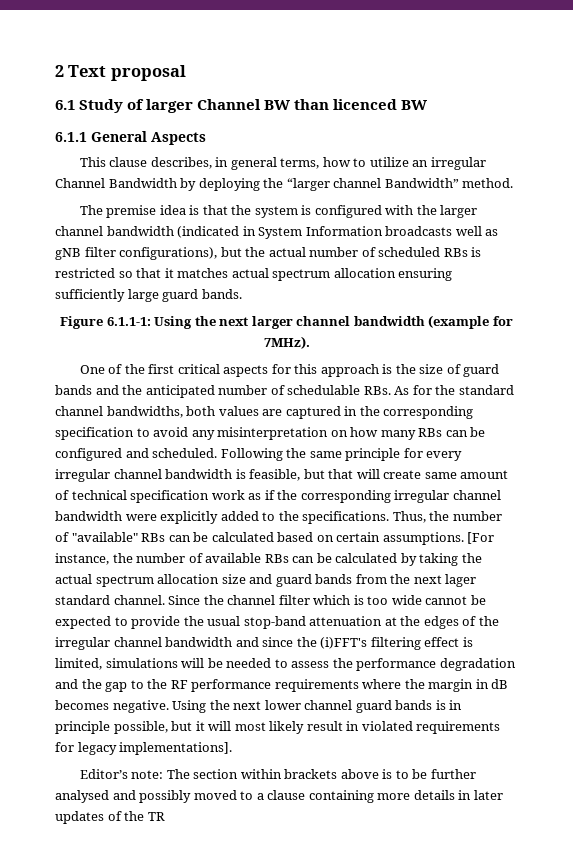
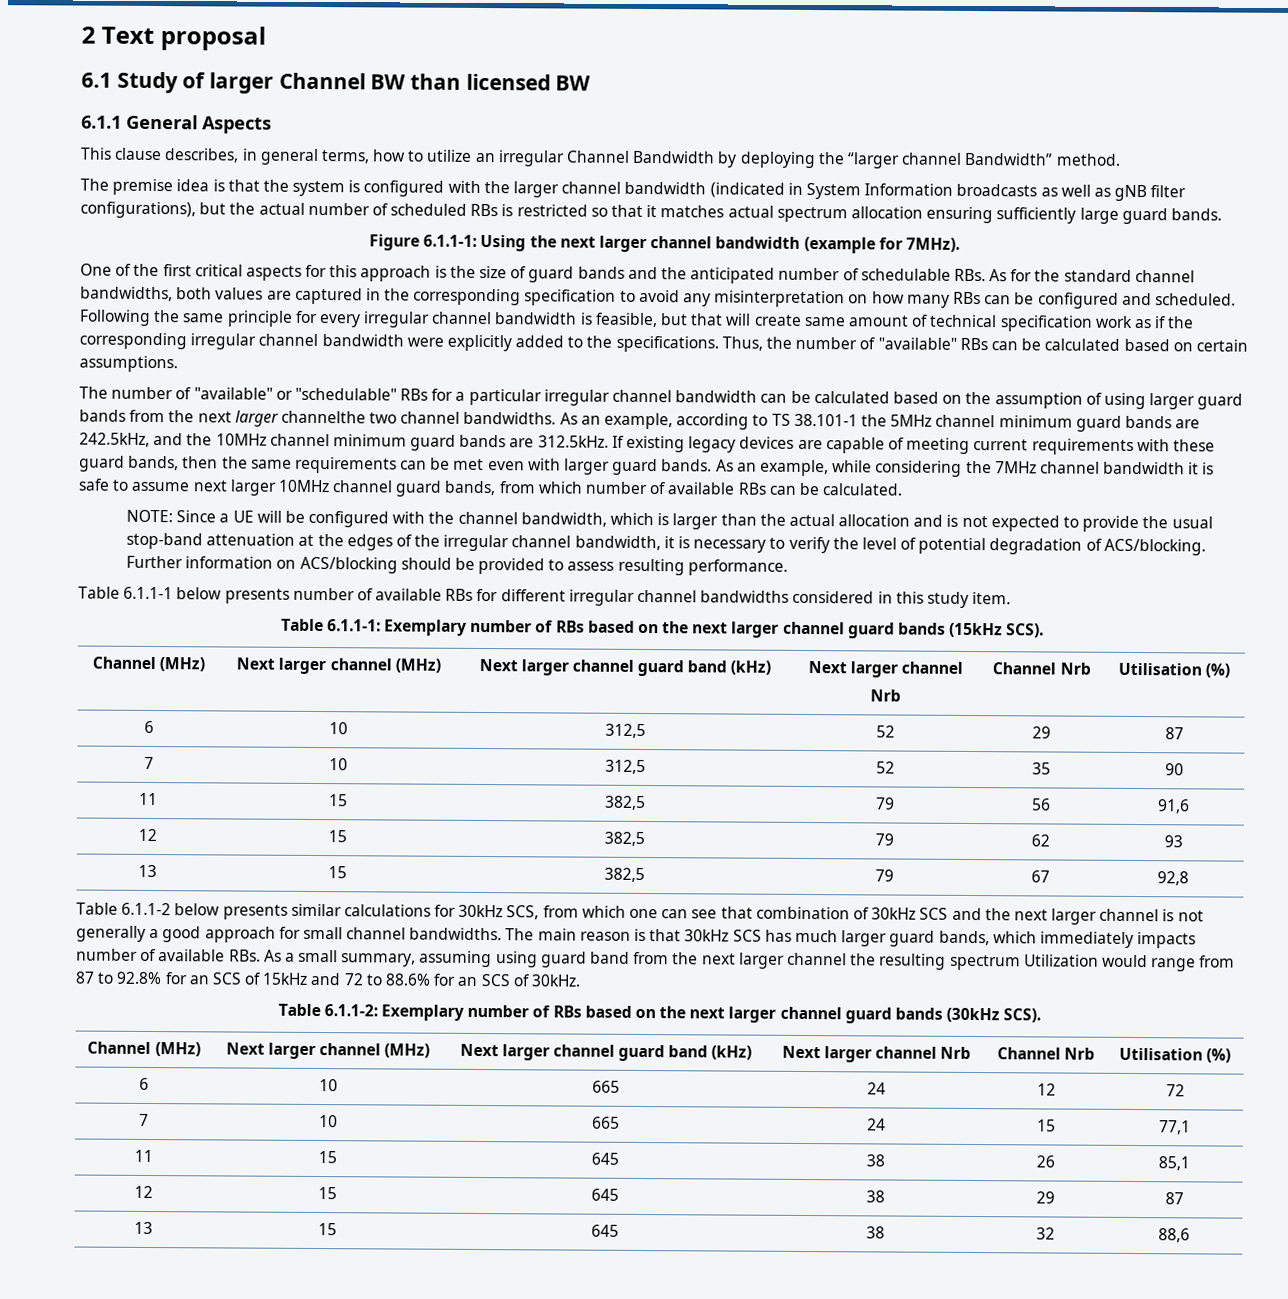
- 6.1 Study of larger Channel BW than licenced BW
+ 6.1 Study of larger Channel BW than licensed BW
- The premise idea is that the system is configured with the larger channel bandwidth (indicated in System Information broadcasts well as gNB filter configurations), but the actual number of scheduled RBs is restricted so that it matches actual spectrum allocation ensuring sufficiently large guard bands.
+ The premise idea is that the system is configured with the larger channel bandwidth (indicated in System Information broadcasts as well as gNB filter configurations), but the actual number of scheduled RBs is restricted so that it matches actual spectrum allocation ensuring sufficiently large guard bands.
- Thus, the number of "available" RBs can be calculated based on certain assumptions. [For instance, the number of available RBs can be calculated by taking the actual spectrum allocation size and guard bands from the next lager standard channel. Since the channel filter which is too wide cannot be expected to provide the usual stop-band attenuation at the edges of the irregular channel bandwidth and since the (i)FFT's filtering effect is limited, simulations will be needed to assess the performance degradation and the gap to the RF performance requirements where the margin in dB becomes negative. Using the next lower channel guard bands is in principle possible, but it will most likely result in violated requirements for legacy implementations].
- Editor’s note: The section within brackets above is to be further analysed and possibly moved to a clause containing more details in later updates of the TR
+ Thus, the number of "available" RBs can be calculated based on certain assumptions.
+ The number of "available" or "schedulable" RBs for a particular irregular channel bandwidth can be calculated based on the assumption of using larger guard bands from the next larger channelthe two channel bandwidths. As an example, according to TS 38.101-1 the 5MHz channel minimum guard bands are 242.5kHz, and the 10MHz channel minimum guard bands are 312.5kHz. If existing legacy devices are capable of meeting current requirements with these guard bands, then the same requirements can be met even with larger guard bands. As an example, while considering the 7MHz channel bandwidth it is safe to assume next larger 10MHz channel guard bands, from which number of available RBs can be calculated.
+ NOTE: Since a UE will be configured with the channel bandwidth, which is larger than the actual allocation and is not expected to provide the usual stop-band attenuation at the edges of the irregular channel bandwidth, it is necessary to verify the level of potential degradation of ACS/blocking. Further information on ACS/blocking should be provided to assess resulting performance.
+ Table 6.1.1-1 below presents number of available RBs for different irregular channel bandwidths considered in this study item.
+ Table 6.1.1-1: Exemplary number of RBs based on the next larger channel guard bands (15kHz SCS).
+ Channel (MHz) | Next larger channel (MHz) | Next larger channel guard band (kHz) | Next larger channel
+ Nrb | Channel Nrb | Utilisation (%)
+ 6 | 10 | 312,5 | 52 | 29 | 87
+ 7 | 10 | 312,5 | 52 | 35 | 90
+ 11 | 15 | 382,5 | 79 | 56 | 91,6
+ 12 | 15 | 382,5 | 79 | 62 | 93
+ 13 | 15 | 382,5 | 79 | 67 | 92,8
+ Table 6.1.1-2 below presents similar calculations for 30kHz SCS, from which one can see that combination of 30kHz SCS and the next larger channel is not generally a good approach for small channel bandwidths. The main reason is that 30kHz SCS has much larger guard bands, which immediately impacts number of available RBs. As a small summary, assuming using guard band from the next larger channel the resulting spectrum Utilization would range from 87 to 92.8% for an SCS of 15kHz and 72 to 88.6% for an SCS of 30kHz.
+ Table 6.1.1-2: Exemplary number of RBs based on the next larger channel guard bands (30kHz SCS).
+ Channel (MHz) | Next larger channel (MHz) | Next larger channel guard band (kHz) | Next larger channel Nrb | Channel Nrb | Utilisation (%)
+ 6 | 10 | 665 | 24 | 12 | 72
+ 7 | 10 | 665 | 24 | 15 | 77,1
+ 11 | 15 | 645 | 38 | 26 | 85,1
+ 12 | 15 | 645 | 38 | 29 | 87
+ 13 | 15 | 645 | 38 | 32 | 88,6

